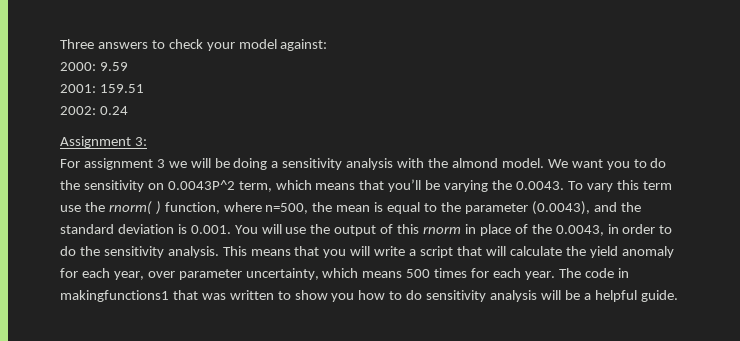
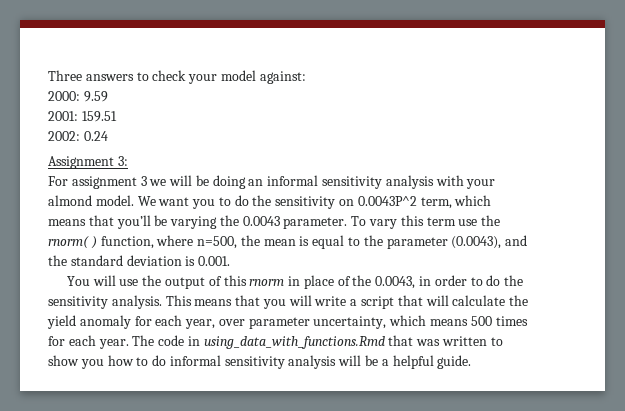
- For assignment 3 we will be doing a sensitivity analysis with the almond model.
+ For assignment 3 we will be doing an informal sensitivity analysis with your almond model.
- We want you to do the sensitivity on 0.0043P^2 term, which means that you’ll be varying the 0.0043. To vary this term use the rnorm( ) function, where n=500, the mean is equal to the parameter (0.0043), and the standard deviation is 0.001. You will use the output of this rnorm in place of the 0.0043, in order to do the sensitivity analysis.
+ We want you to do the sensitivity on 0.0043P^2 term, which means that you’ll be varying the 0.0043 parameter. To vary this term use the rnorm( ) function, where n=500, the mean is equal to the parameter (0.0043), and the standard deviation is 0.001.
+ You will use the output of this rnorm in place of the 0.0043, in order to do the sensitivity analysis.
- The code in makingfunctions1 that was written to show you how to do sensitivity analysis will be a helpful guide.
+ The code in using_data_with_functions.Rmd that was written to show you how to do informal sensitivity analysis will be a helpful guide.

